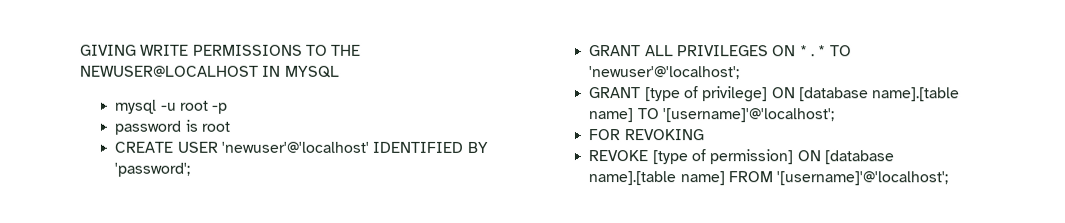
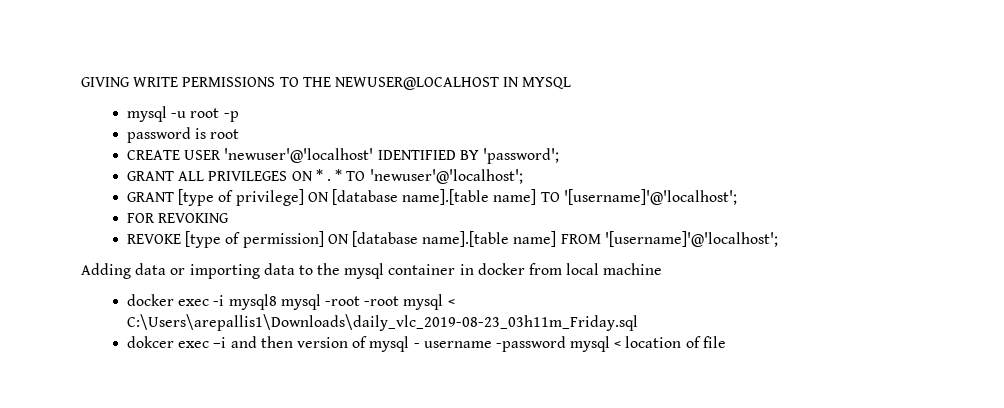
+ Adding data or importing data to the mysql container in docker from local machine
+ docker exec -i mysql8 mysql -root -root mysql < C:\Users\arepallis1\Downloads\daily_vlc_2019-08-23_03h11m_Friday.sql
+ dokcer exec –i and then version of mysql - username -password mysql < location of file

